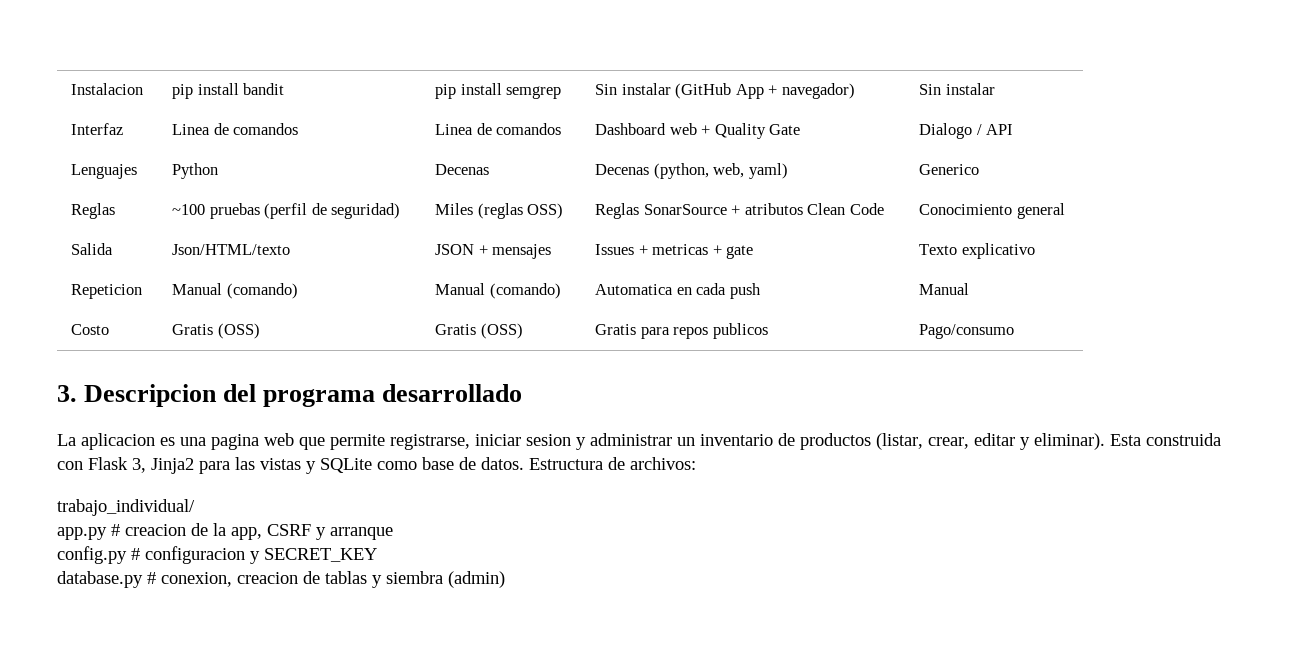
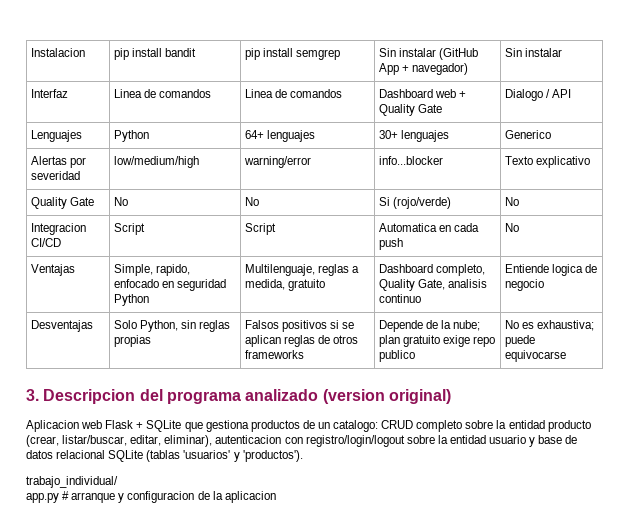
- Lenguajes | Python | Decenas | Decenas (python, web, yaml) | Generico
- Reglas | ~100 pruebas (perfil de seguridad) | Miles (reglas OSS) | Reglas SonarSource + atributos Clean Code | Conocimiento general
- Salida | Json/HTML/texto | JSON + mensajes | Issues + metricas + gate | Texto explicativo
- Repeticion | Manual (comando) | Manual (comando) | Automatica en cada push | Manual
- Costo | Gratis (OSS) | Gratis (OSS) | Gratis para repos publicos | Pago/consumo
- 3. Descripcion del programa desarrollado
- La aplicacion es una pagina web que permite registrarse, iniciar sesion y administrar un inventario de productos (listar, crear, editar y eliminar). Esta construida con Flask 3, Jinja2 para las vistas y SQLite como base de datos. Estructura de archivos:
+ Lenguajes | Python | 64+ lenguajes | 30+ lenguajes | Generico
+ Alertas por severidad | low/medium/high | warning/error | info...blocker | Texto explicativo
+ Quality Gate | No | No | Si (rojo/verde) | No
+ Integracion CI/CD | Script | Script | Automatica en cada push | No
+ Ventajas | Simple, rapido, enfocado en seguridad Python | Multilenguaje, reglas a medida, gratuito | Dashboard completo, Quality Gate, analisis continuo | Entiende logica de negocio
+ Desventajas | Solo Python, sin reglas propias | Falsos positivos si se aplican reglas de otros frameworks | Depende de la nube; plan gratuito exige repo publico | No es exhaustiva; puede equivocarse
+ 3. Descripcion del programa analizado (version original)
+ Aplicacion web Flask + SQLite que gestiona productos de un catalogo: CRUD completo sobre la entidad producto (crear, listar/buscar, editar, eliminar), autenticacion con registro/login/logout sobre la entidad usuario y base de datos relacional SQLite (tablas 'usuarios' y 'productos').
  trabajo_individual/
- app.py # creacion de la app, CSRF y arranque
- config.py # configuracion y SECRET_KEY
- database.py # conexion, creacion de tablas y siembra (admin)
+ app.py # arranque y configuracion de la aplicacion

